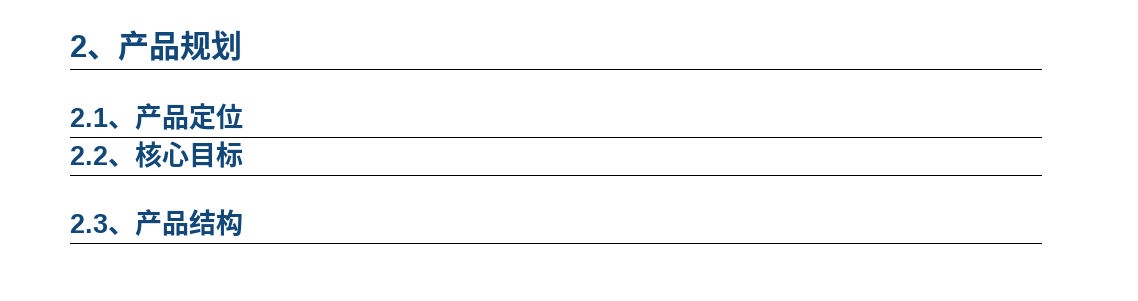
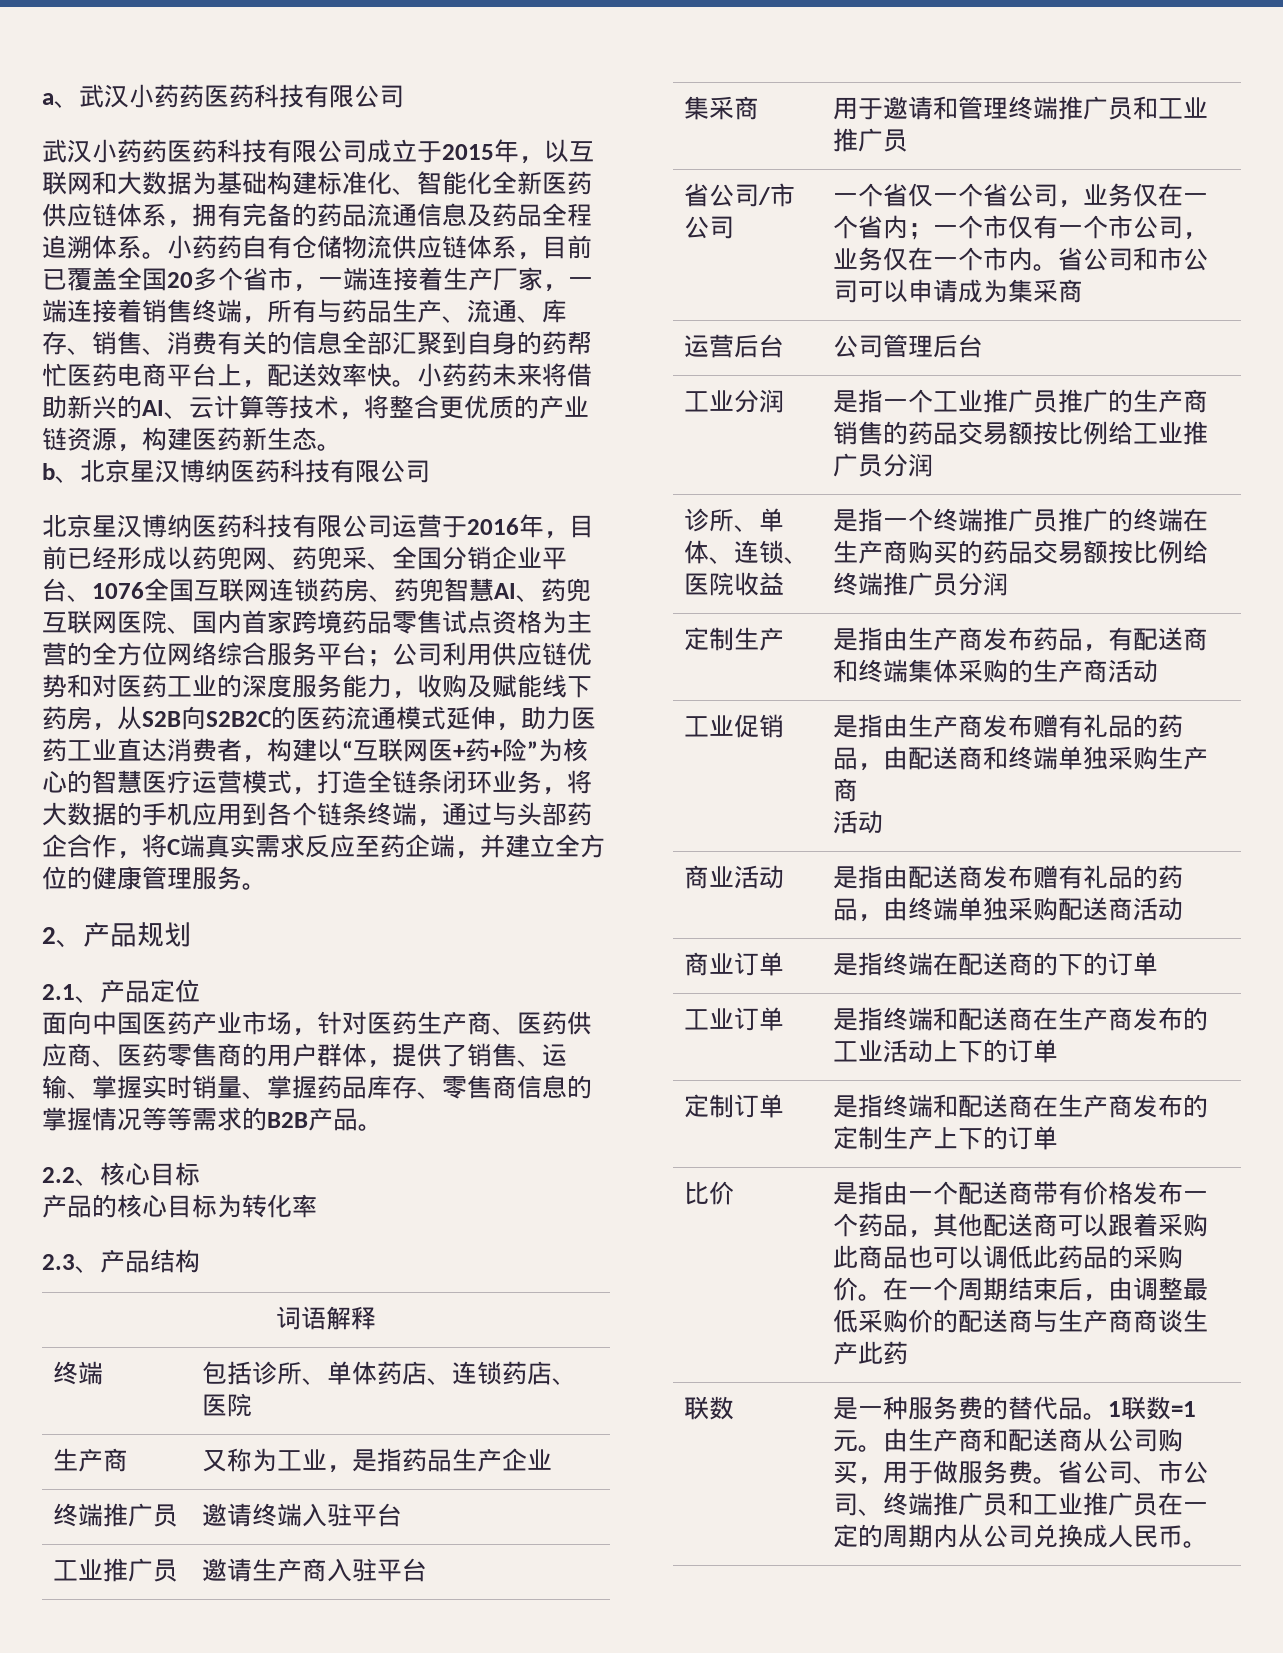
+ a、武汉小药药医药科技有限公司
+ 武汉小药药医药科技有限公司成立于2015年，以互联网和大数据为基础构建标准化、智能化全新医药供应链体系，拥有完备的药品流通信息及药品全程追溯体系。小药药自有仓储物流供应链体系，目前已覆盖全国20多个省市，一端连接着生产厂家，一端连接着销售终端，所有与药品生产、流通、库存、销售、消费有关的信息全部汇聚到自身的药帮忙医药电商平台上，配送效率快。小药药未来将借助新兴的AI、云计算等技术，将整合更优质的产业链资源，构建医药新生态。
+ b、北京星汉博纳医药科技有限公司
+ 北京星汉博纳医药科技有限公司运营于2016年，目前已经形成以药兜网、药兜采、全国分销企业平台、1076全国互联网连锁药房、药兜智慧AI、药兜互联网医院、国内首家跨境药品零售试点资格为主营的全方位网络综合服务平台；公司利用供应链优势和对医药工业的深度服务能力，收购及赋能线下药房，从S2B向S2B2C的医药流通模式延伸，助力医药工业直达消费者，构建以“互联网医+药+险”为核心的智慧医疗运营模式，打造全链条闭环业务，将大数据的手机应用到各个链条终端，通过与头部药企合作，将C端真实需求反应至药企端，并建立全方位的健康管理服务。
+ 面向中国医药产业市场，针对医药生产商、医药供应商、医药零售商的用户群体，提供了销售、运输、掌握实时销量、掌握药品库存、零售商信息的掌握情况等等需求的B2B产品。
  2.2、核心目标
+ 产品的核心目标为转化率
  2.3、产品结构
+ 词语解释
+ 终端 | 包括诊所、单体药店、连锁药店、医院
+ 生产商 | 又称为工业，是指药品生产企业
+ 终端推广员 | 邀请终端入驻平台
+ 工业推广员 | 邀请生产商入驻平台
+ 集采商 | 用于邀请和管理终端推广员和工业推广员
+ 省公司/市公司 | 一个省仅一个省公司，业务仅在一个省内；一个市仅有一个市公司，业务仅在一个市内。省公司和市公司可以申请成为集采商
+ 运营后台 | 公司管理后台
+ 工业分润 | 是指一个工业推广员推广的生产商销售的药品交易额按比例给工业推广员分润
+ 诊所、单体、连锁、医院收益 | 是指一个终端推广员推广的终端在生产商购买的药品交易额按比例给终端推广员分润
+ 定制生产 | 是指由生产商发布药品，有配送商和终端集体采购的生产商活动
+ 工业促销 | 是指由生产商发布赠有礼品的药品，由配送商和终端单独采购生产商
+ 活动
+ 商业活动 | 是指由配送商发布赠有礼品的药品，由终端单独采购配送商活动
+ 商业订单 | 是指终端在配送商的下的订单
+ 工业订单 | 是指终端和配送商在生产商发布的工业活动上下的订单
+ 定制订单 | 是指终端和配送商在生产商发布的定制生产上下的订单
+ 比价 | 是指由一个配送商带有价格发布一个药品，其他配送商可以跟着采购此商品也可以调低此药品的采购价。在一个周期结束后，由调整最低采购价的配送商与生产商商谈生产此药
+ 联数 | 是一种服务费的替代品。1联数=1元。由生产商和配送商从公司购买，用于做服务费。省公司、市公司、终端推广员和工业推广员在一定的周期内从公司兑换成人民币。

